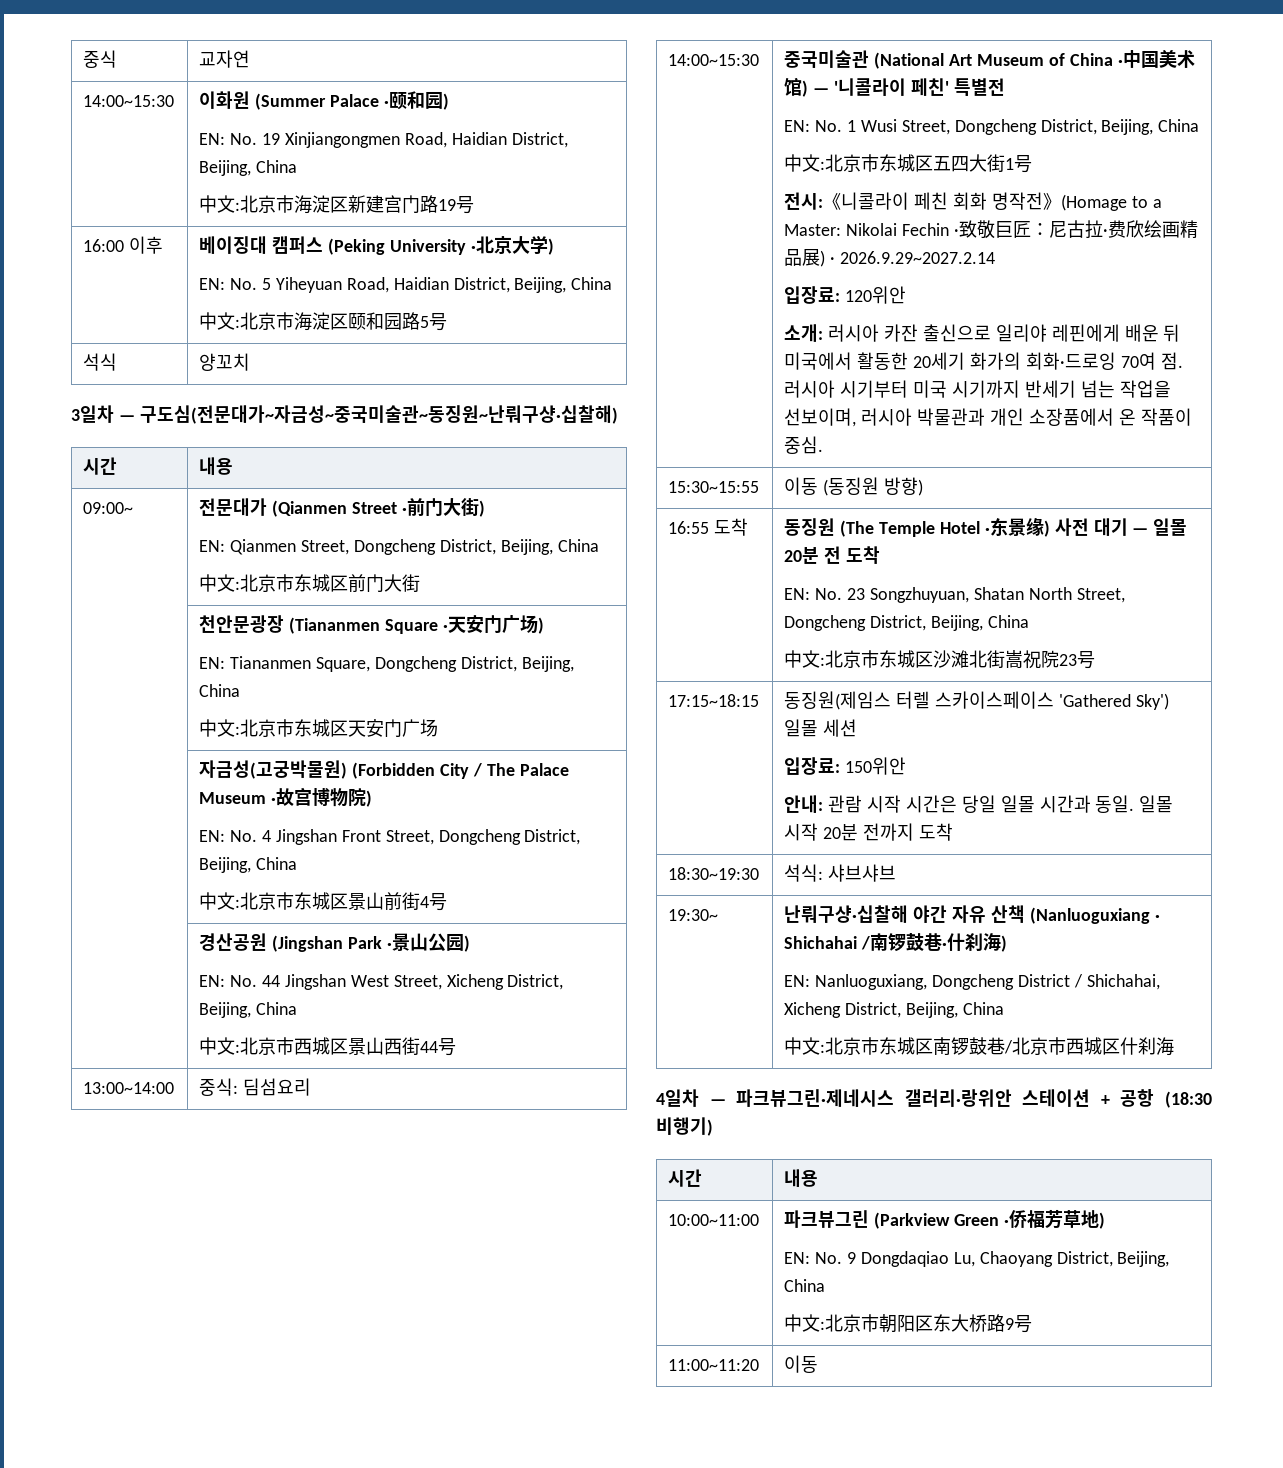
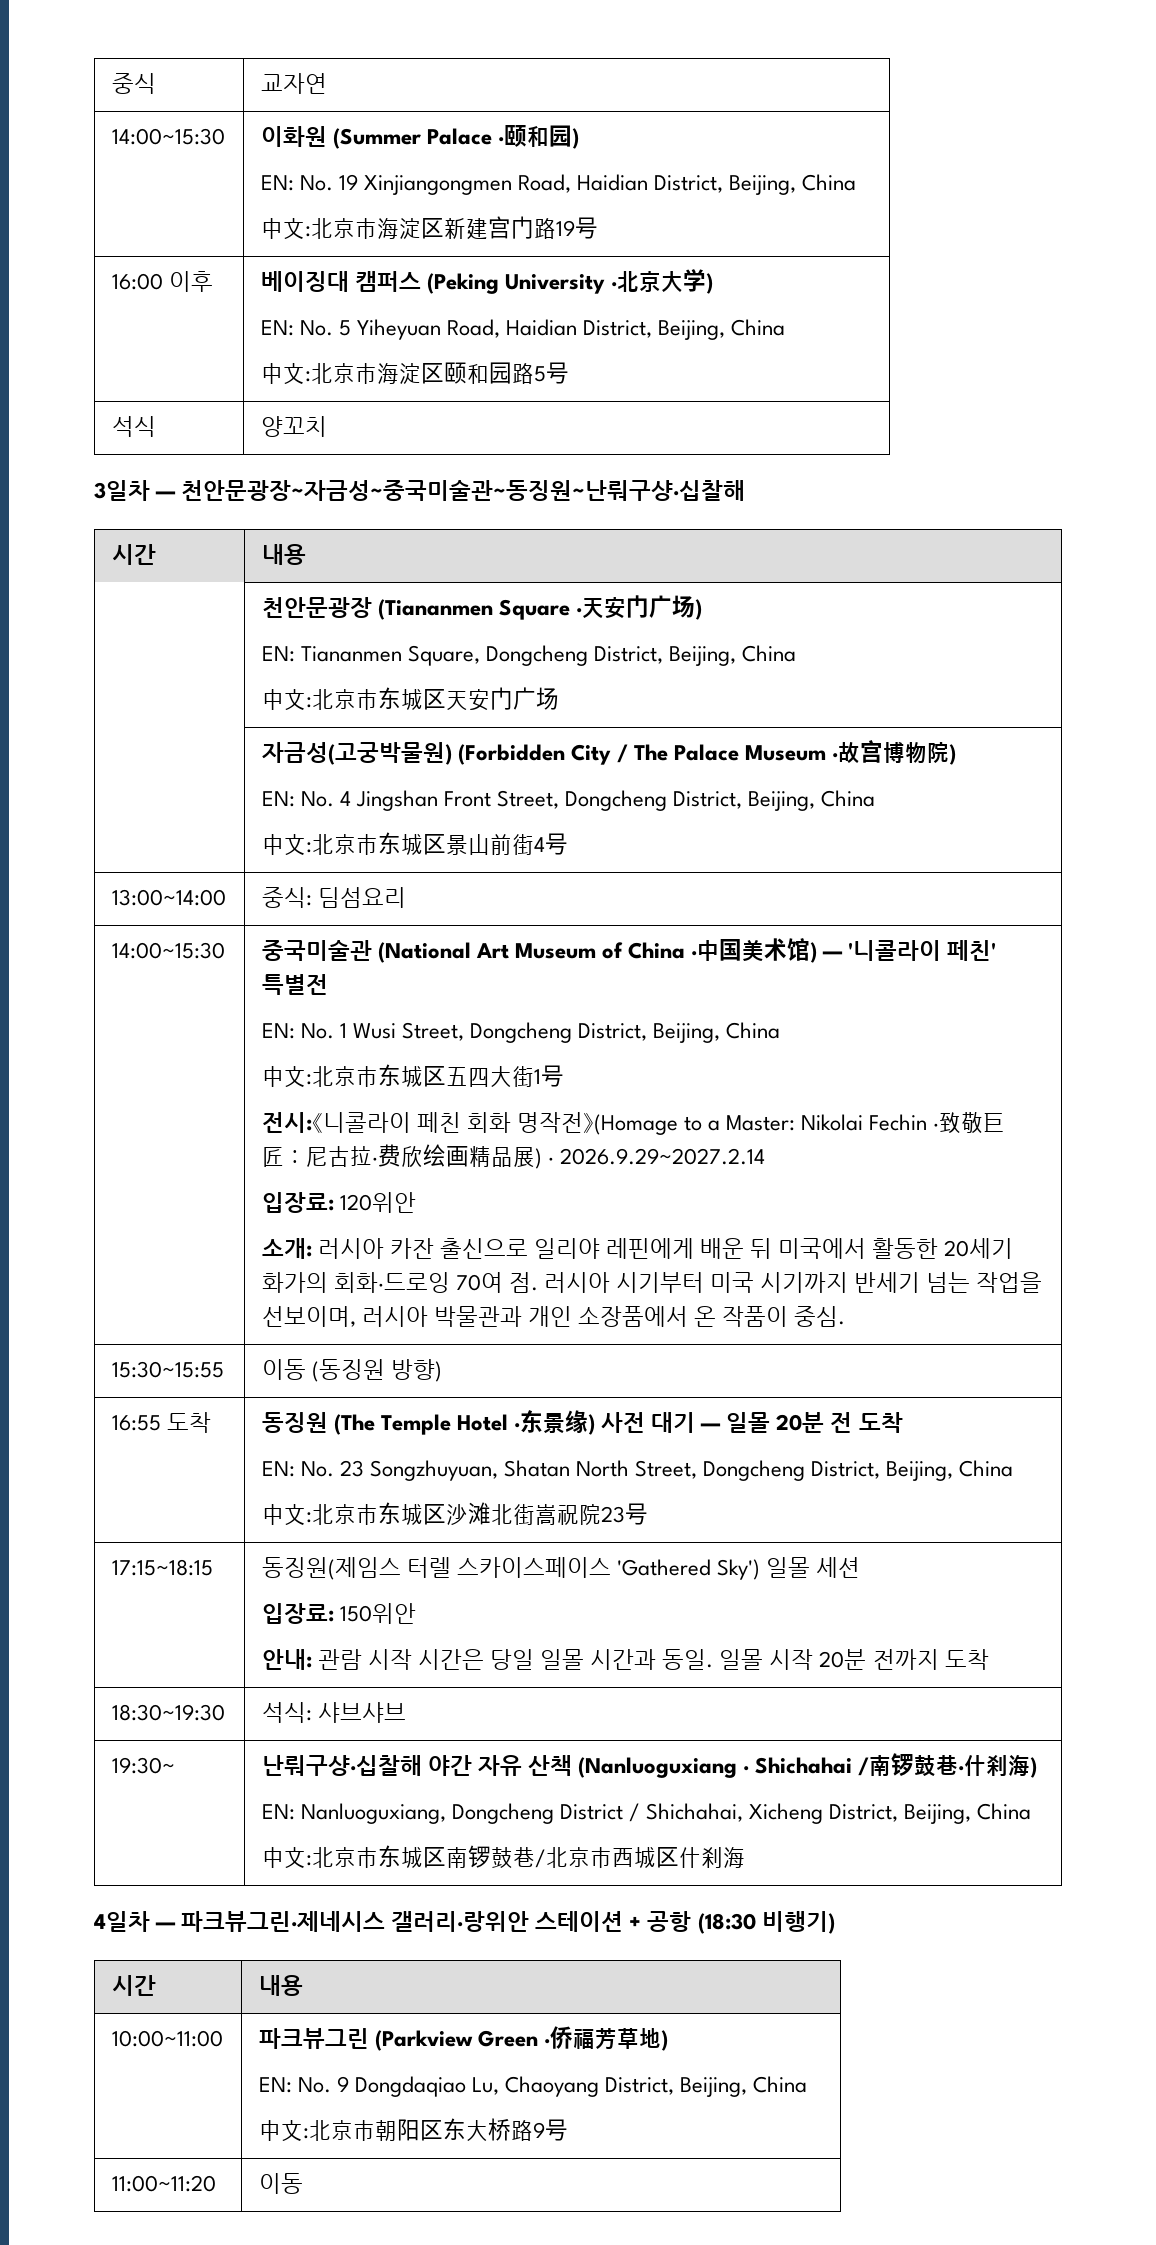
- 3일차 — 구도심(전문대가~자금성~중국미술관~동징원~난뤄구샹·십찰해)
+ 3일차 — 천안문광장~자금성~중국미술관~동징원~난뤄구샹·십찰해
  시간 | 내용
- 09:00~ | 전문대가 (Qianmen Street ·前门大街)
- EN: Qianmen Street, Dongcheng District, Beijing, China
- 中文:北京市东城区前门大街
- | 경산공원 (Jingshan Park ·景山公园)
- EN: No. 44 Jingshan West Street, Xicheng District, Beijing, China
- 中文:北京市西城区景山西街44号

